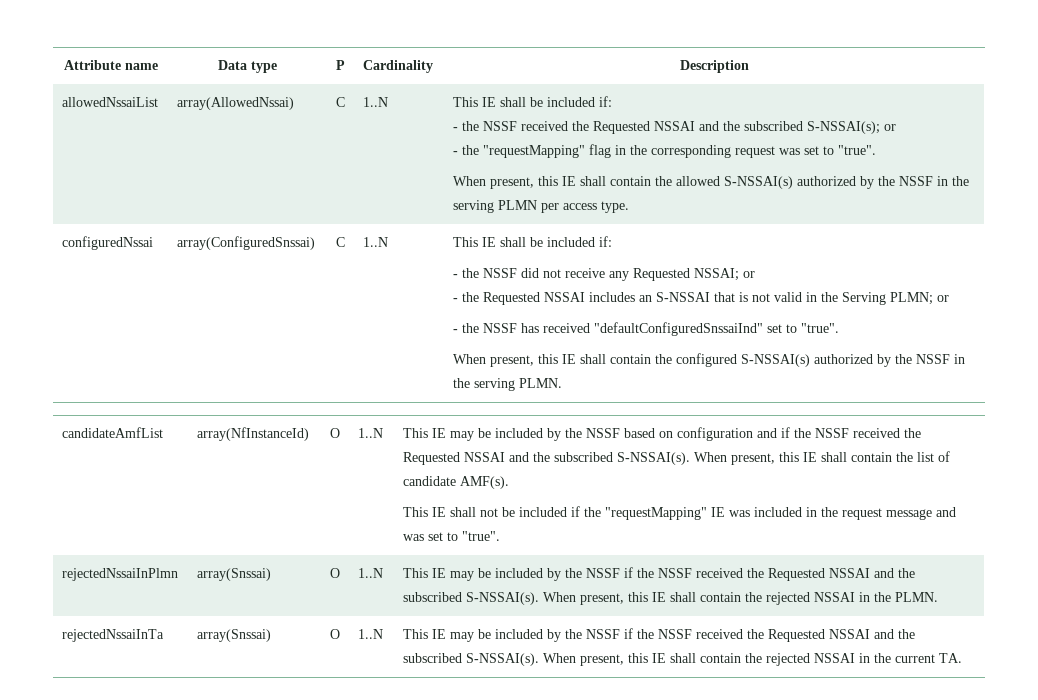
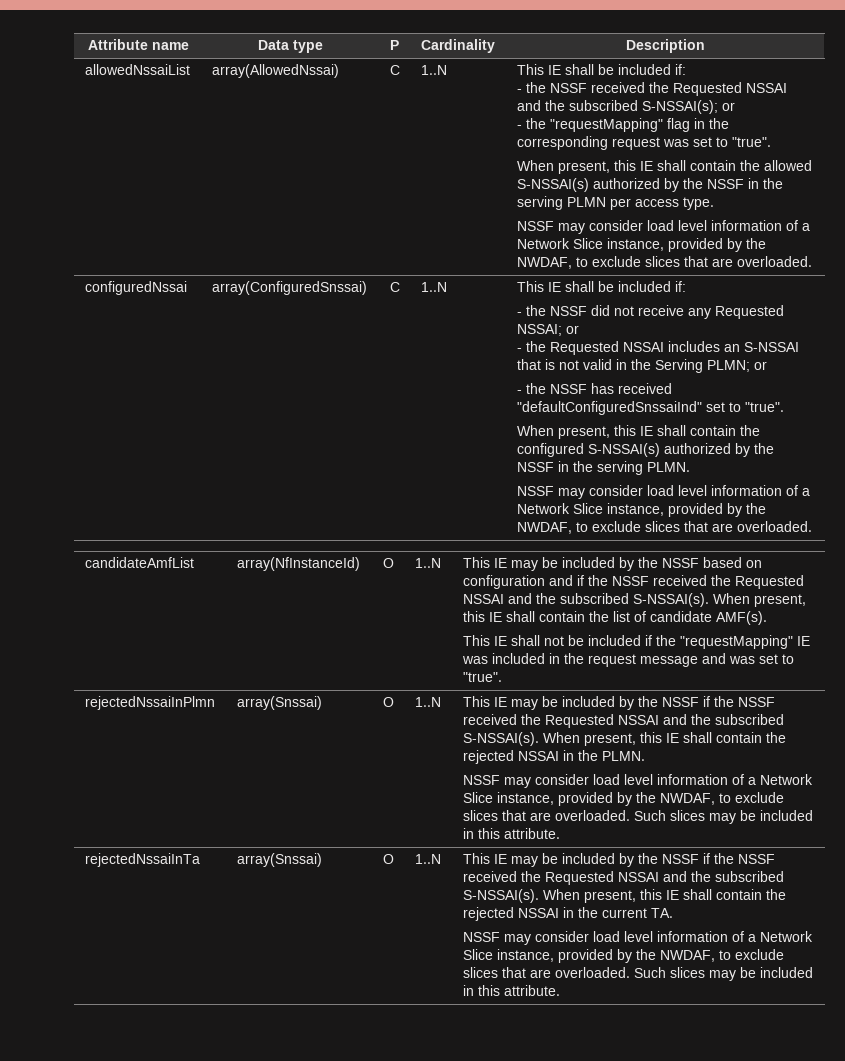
  When present, this IE shall contain the allowed S-NSSAI(s) authorized by the NSSF in the serving PLMN per access type.
+ NSSF may consider load level information of a Network Slice instance, provided by the NWDAF, to exclude slices that are overloaded.
  When present, this IE shall contain the configured S-NSSAI(s) authorized by the NSSF in the serving PLMN.
+ NSSF may consider load level information of a Network Slice instance, provided by the NWDAF, to exclude slices that are overloaded.
  When present, this IE shall contain the rejected NSSAI in the PLMN.
+ NSSF may consider load level information of a Network Slice instance, provided by the NWDAF, to exclude slices that are overloaded. Such slices may be included in this attribute.
  When present, this IE shall contain the rejected NSSAI in the current TA.
+ NSSF may consider load level information of a Network Slice instance, provided by the NWDAF, to exclude slices that are overloaded. Such slices may be included in this attribute.

